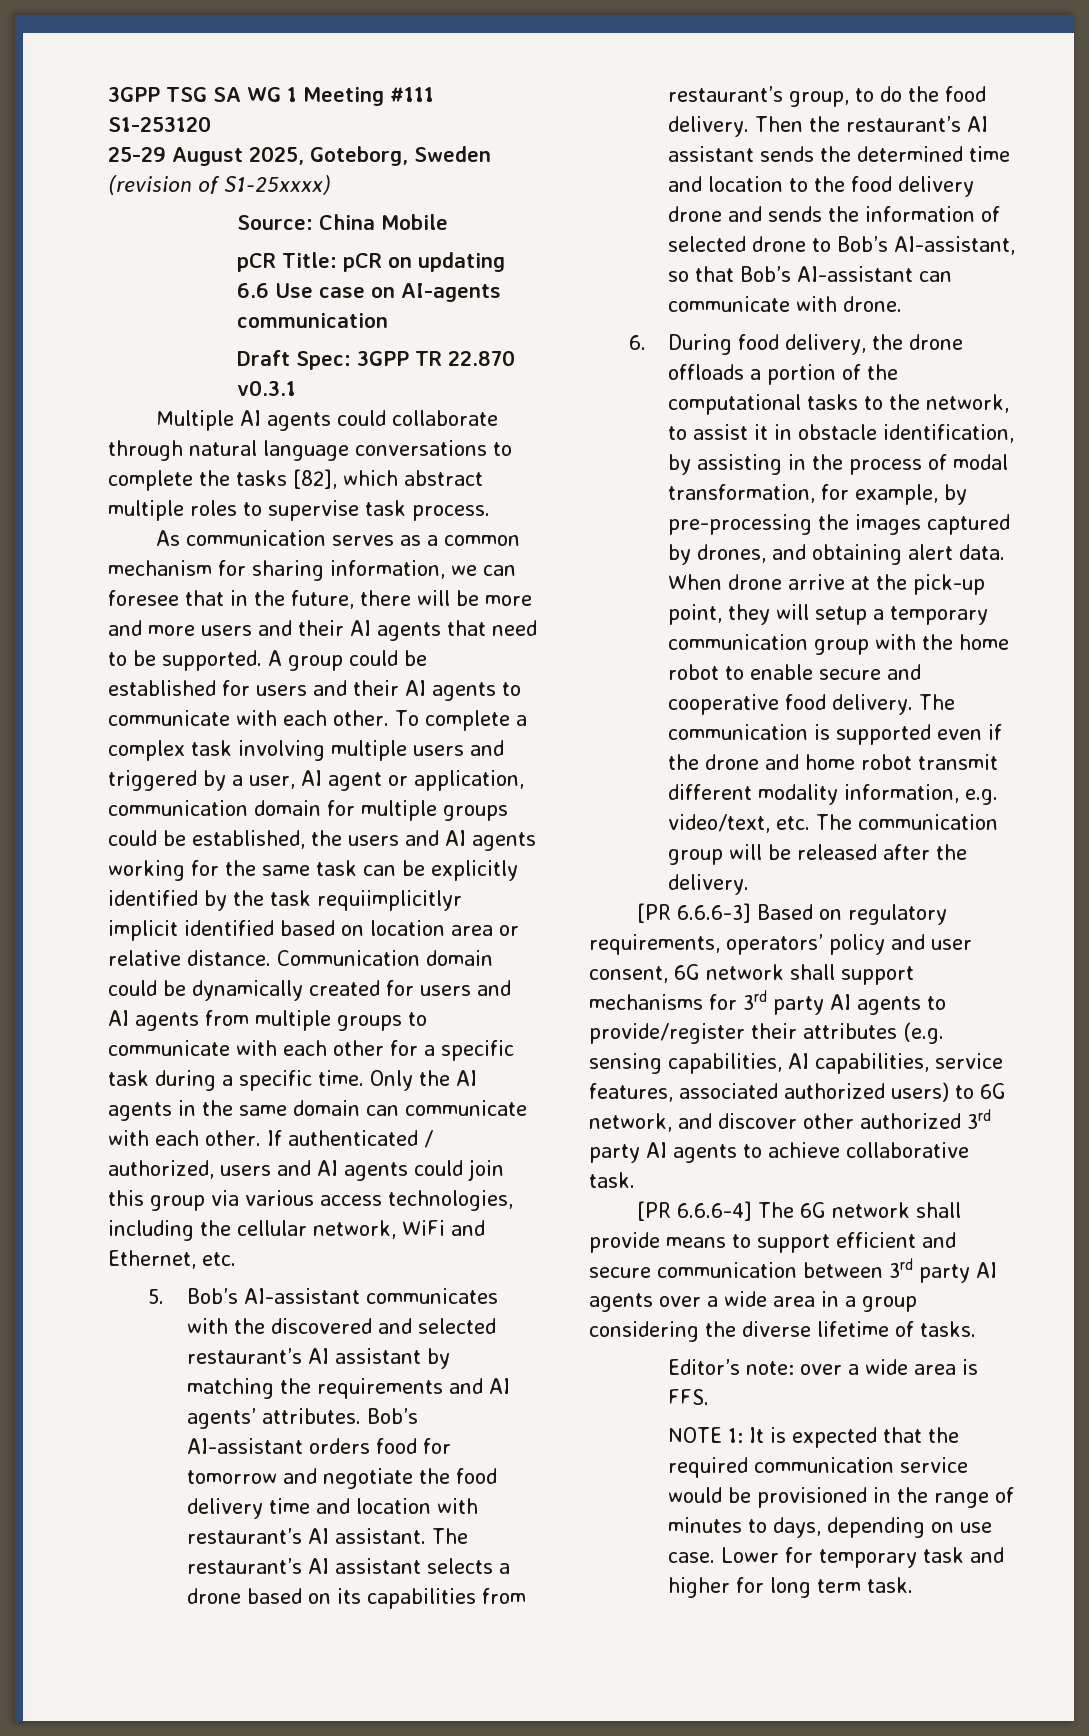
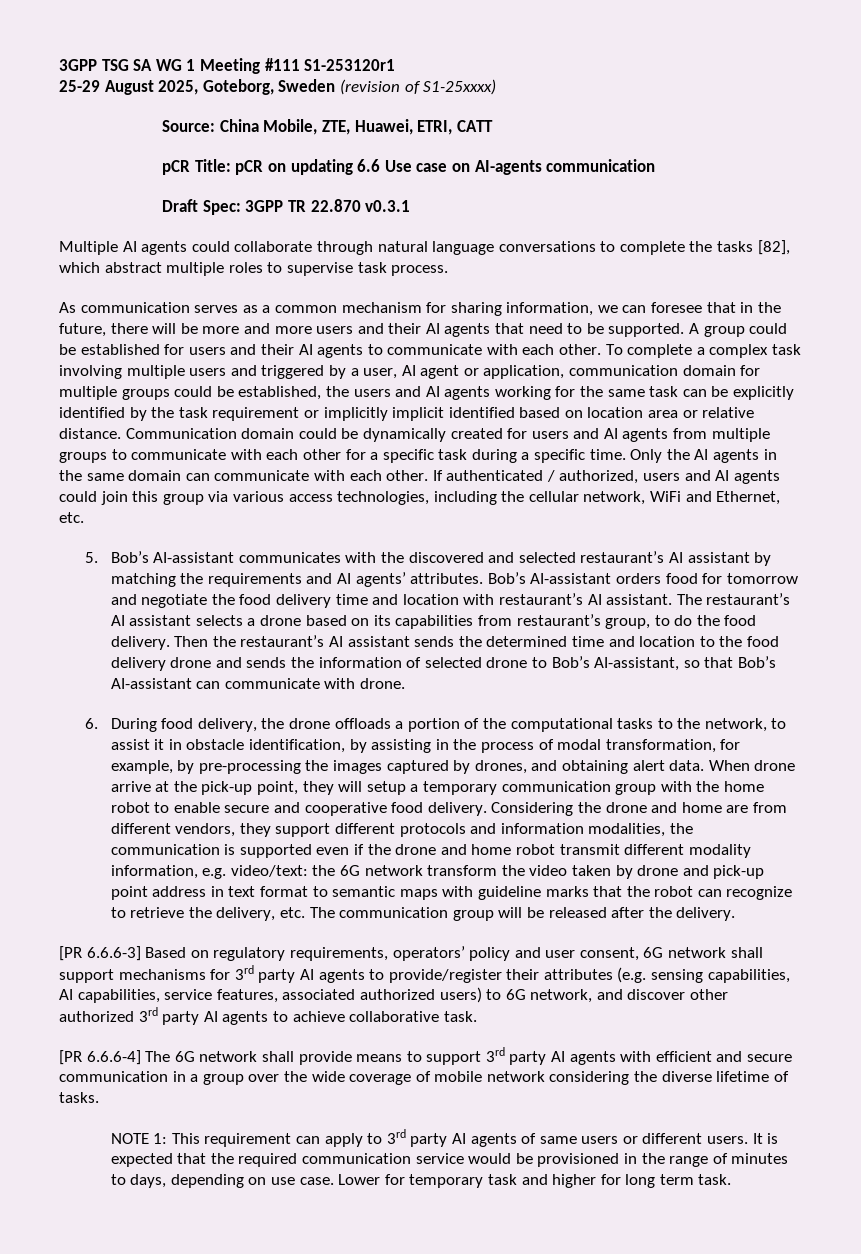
- 3GPP TSG SA WG 1 Meeting #111 S1-253120
+ 3GPP TSG SA WG 1 Meeting #111 S1-253120r1
- Source: China Mobile
+ Source: China Mobile, ZTE, Huawei, ETRI, CATT
- To complete a complex task involving multiple users and triggered by a user, AI agent or application, communication domain for multiple groups could be established, the users and AI agents working for the same task can be explicitly identified by the task requiimplicitlyr implicit identified based on location area or relative distance.
+ To complete a complex task involving multiple users and triggered by a user, AI agent or application, communication domain for multiple groups could be established, the users and AI agents working for the same task can be explicitly identified by the task requirement or implicitly implicit identified based on location area or relative distance.
- The communication is supported even if the drone and home robot transmit different modality information, e.g. video/text, etc. The communication group will be released after the delivery.
+ Considering the drone and home are from different vendors, they support different protocols and information modalities, the communication is supported even if the drone and home robot transmit different modality information, e.g. video/text: the 6G network transform the video taken by drone and pick-up point address in text format to semantic maps with guideline marks that the robot can recognize to retrieve the delivery, etc. The communication group will be released after the delivery.
- [PR 6.6.6-4] The 6G network shall provide means to support efficient and secure communication between 3rd party AI agents over a wide area in a group considering the diverse lifetime of tasks.
+ [PR 6.6.6-4] The 6G network shall provide means to support 3rd party AI agents with efficient and secure communication in a group over the wide coverage of mobile network considering the diverse lifetime of tasks.
- Editor’s note: over a wide area is FFS.
- NOTE 1: It is expected that the required communication service would be provisioned in the range of minutes to days, depending on use case.
+ NOTE 1: This requirement can apply to 3rd party AI agents of same users or different users. It is expected that the required communication service would be provisioned in the range of minutes to days, depending on use case.

